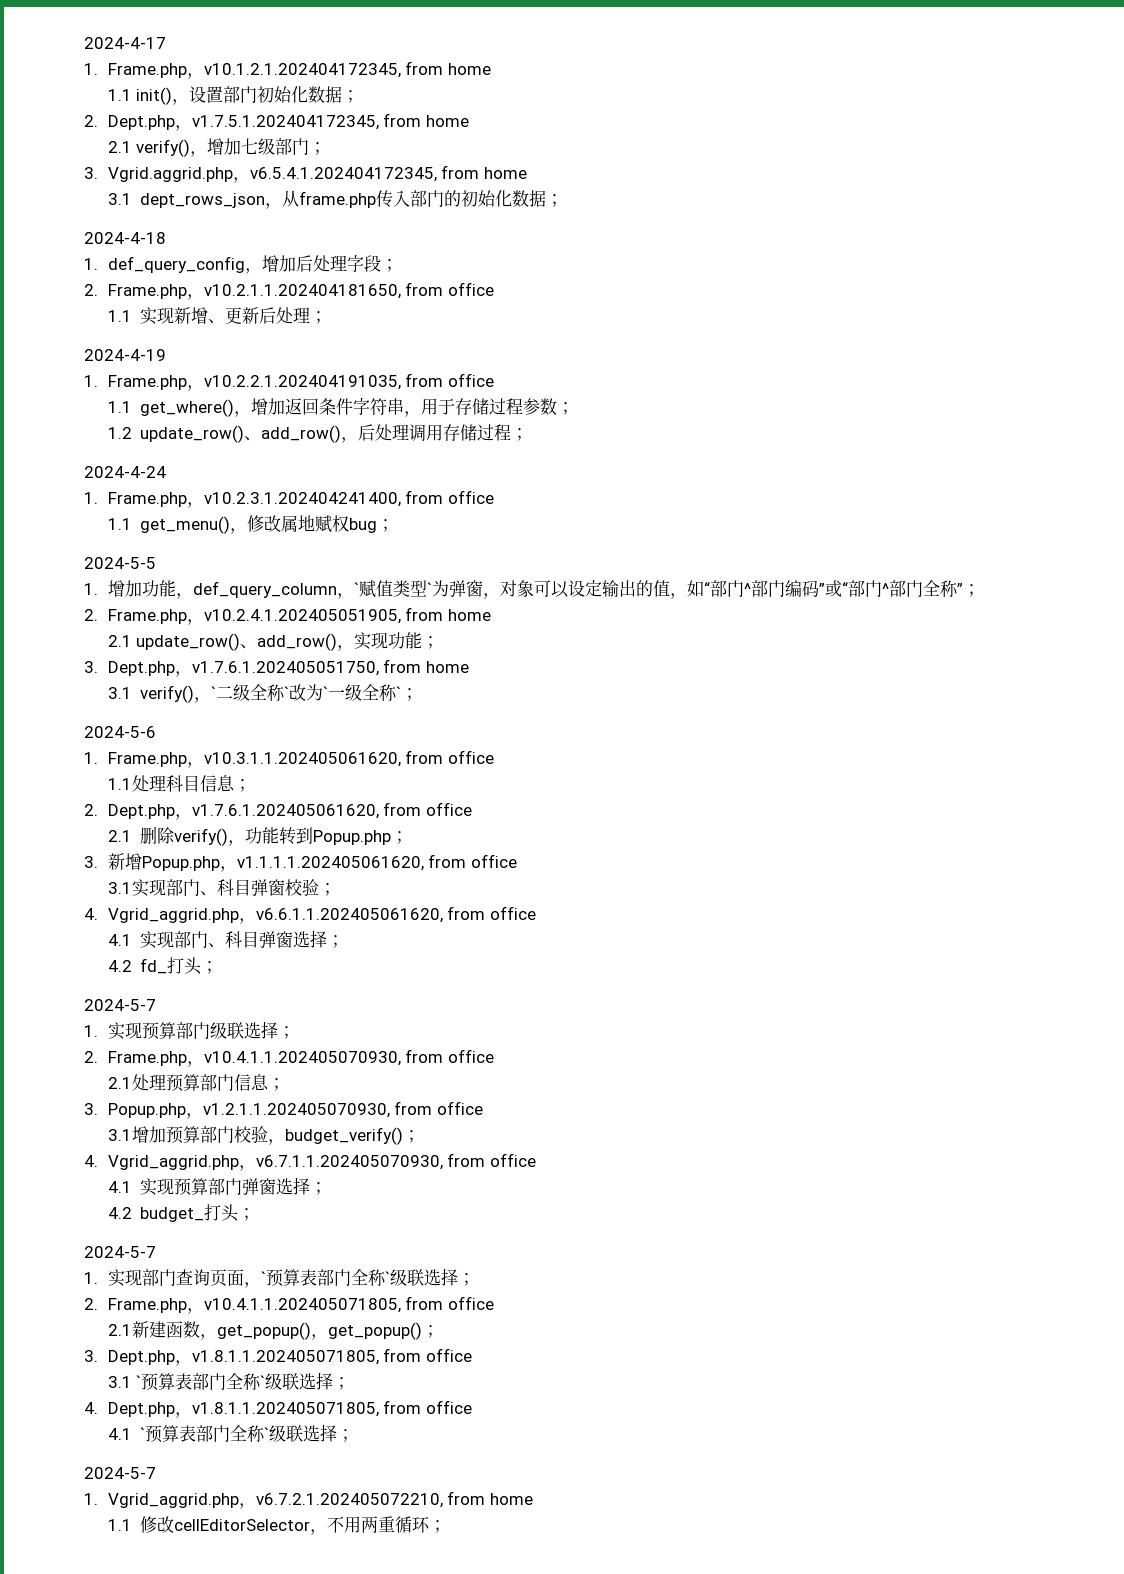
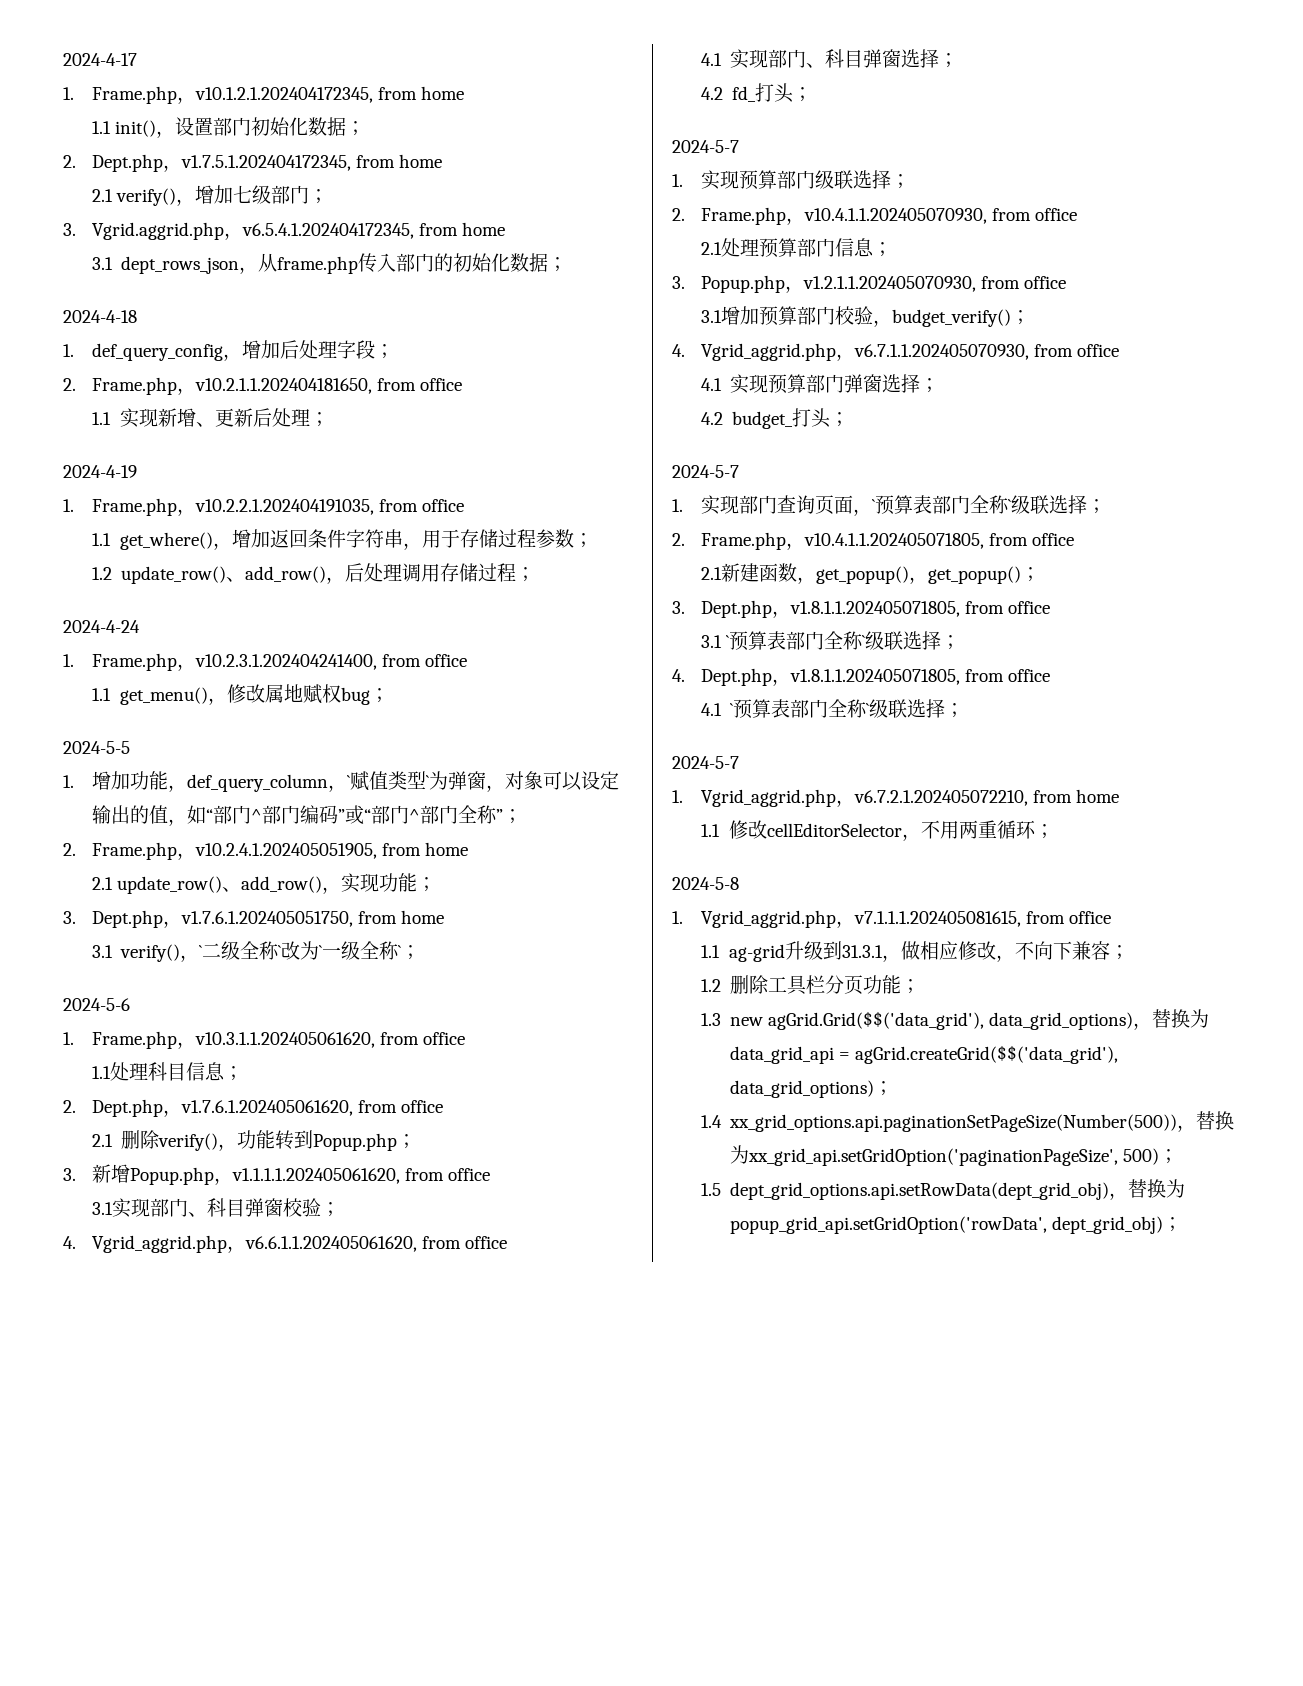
+ 2024-5-8
+ 1. Vgrid_aggrid.php，v7.1.1.1.202405081615, from office
+ 1.1 ag-grid升级到31.3.1，做相应修改，不向下兼容；
+ 1.2删除工具栏分页功能；
+ 1.3 new agGrid.Grid($$('data_grid'), data_grid_options)，替换为data_grid_api = agGrid.createGrid($$('data_grid'), data_grid_options)；
+ 1.4 xx_grid_options.api.paginationSetPageSize(Number(500))，替换为xx_grid_api.setGridOption('paginationPageSize', 500)；
+ 1.5 dept_grid_options.api.setRowData(dept_grid_obj)，替换为popup_grid_api.setGridOption('rowData', dept_grid_obj)；

